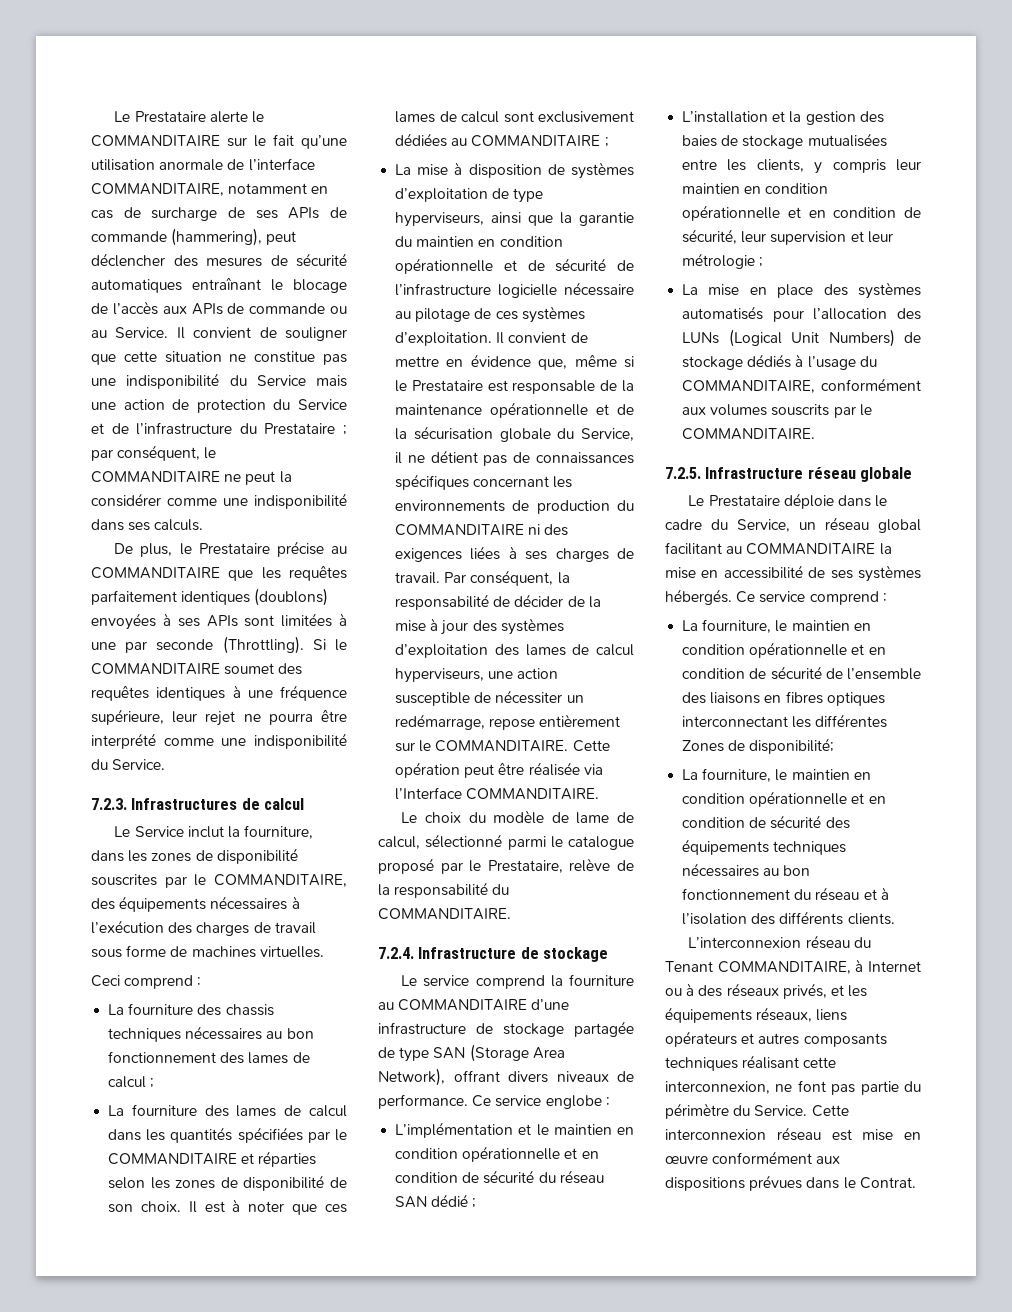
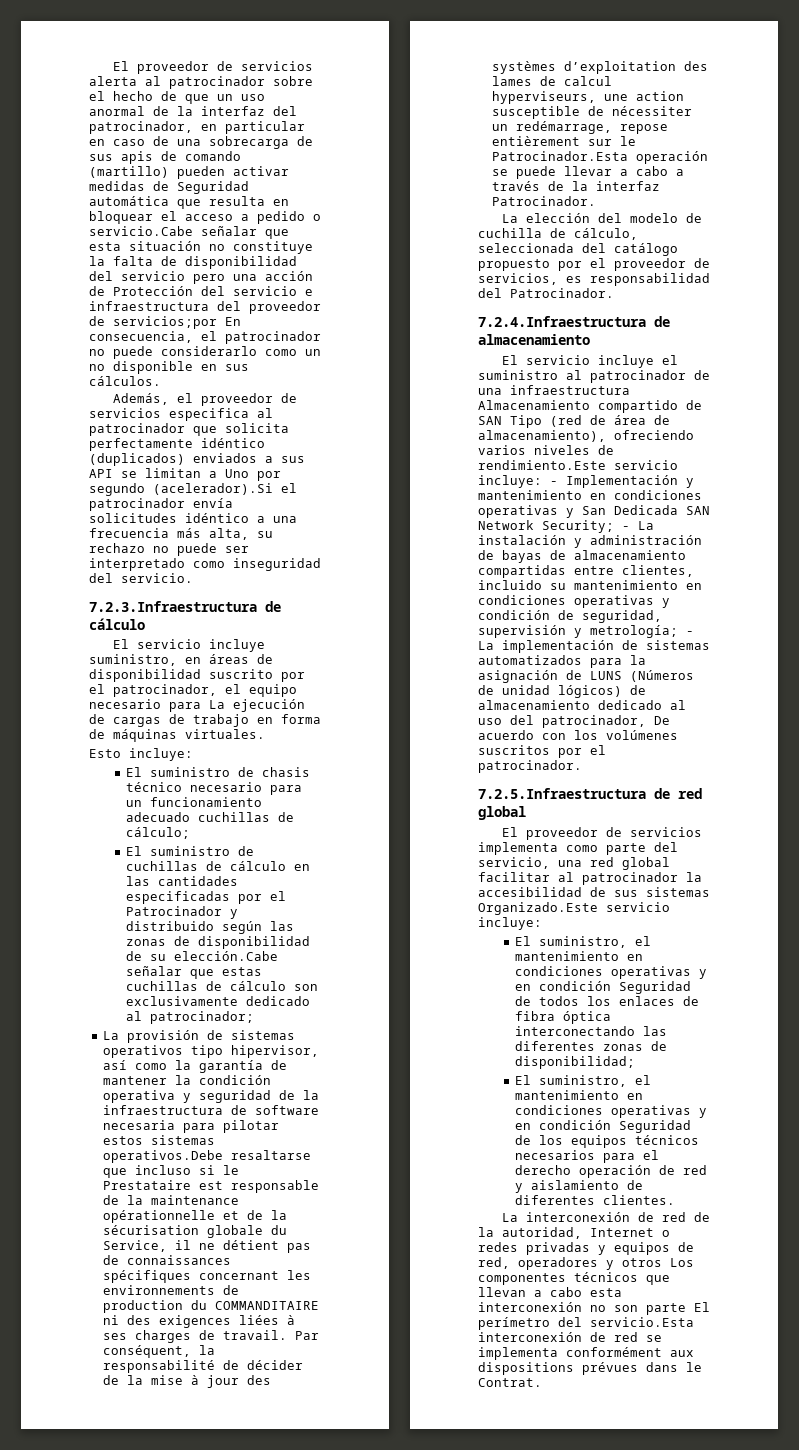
- Le Prestataire alerte le COMMANDITAIRE sur le fait qu’une utilisation anormale de l’interface COMMANDITAIRE, notamment en cas de surcharge de ses APIs de commande (hammering), peut déclencher des mesures de sécurité automatiques entraînant le blocage de l’accès aux APIs de commande ou au Service. Il convient de souligner que cette situation ne constitue pas une indisponibilité du Service mais une action de protection du Service et de l’infrastructure du Prestataire ; par conséquent, le COMMANDITAIRE ne peut la considérer comme une indisponibilité dans ses calculs.
- De plus, le Prestataire précise au COMMANDITAIRE que les requêtes parfaitement identiques (doublons) envoyées à ses APIs sont limitées à une par seconde (Throttling). Si le COMMANDITAIRE soumet des requêtes identiques à une fréquence supérieure, leur rejet ne pourra être interprété comme une indisponibilité du Service.
- 7.2.3. Infrastructures de calcul
- Le Service inclut la fourniture, dans les zones de disponibilité souscrites par le COMMANDITAIRE, des équipements nécessaires à l’exécution des charges de travail sous forme de machines virtuelles.
- Ceci comprend :
- La fourniture des chassis techniques nécessaires au bon fonctionnement des lames de calcul ;
- La fourniture des lames de calcul dans les quantités spécifiées par le COMMANDITAIRE et réparties selon les zones de disponibilité de son choix. Il est à noter que ces lames de calcul sont exclusivement dédiées au COMMANDITAIRE ;
- La mise à disposition de systèmes d’exploitation de type hyperviseurs, ainsi que la garantie du maintien en condition opérationnelle et de sécurité de l’infrastructure logicielle nécessaire au pilotage de ces systèmes d’exploitation. Il convient de mettre en évidence que, même si le Prestataire est responsable de la maintenance opérationnelle et de la sécurisation globale du Service, il ne détient pas de connaissances spécifiques concernant les environnements de production du COMMANDITAIRE ni des exigences liées à ses charges de travail.
+ El proveedor de servicios alerta al patrocinador sobre el hecho de que un uso anormal de la interfaz del patrocinador, en particular en caso de una sobrecarga de sus apis de comando (martillo) pueden activar medidas de Seguridad automática que resulta en bloquear el acceso a pedido o servicio.Cabe señalar que esta situación no constituye la falta de disponibilidad del servicio pero una acción de Protección del servicio e infraestructura del proveedor de servicios;por En consecuencia, el patrocinador no puede considerarlo como un no disponible en sus cálculos.
+ Además, el proveedor de servicios especifica al patrocinador que solicita perfectamente idéntico (duplicados) enviados a sus API se limitan a Uno por segundo (acelerador).Si el patrocinador envía solicitudes idéntico a una frecuencia más alta, su rechazo no puede ser interpretado como inseguridad del servicio.
+ 7.2.3.Infraestructura de cálculo
+ El servicio incluye suministro, en áreas de disponibilidad suscrito por el patrocinador, el equipo necesario para La ejecución de cargas de trabajo en forma de máquinas virtuales.
+ Esto incluye:
+ El suministro de chasis técnico necesario para un funcionamiento adecuado cuchillas de cálculo;
+ El suministro de cuchillas de cálculo en las cantidades especificadas por el Patrocinador y distribuido según las zonas de disponibilidad de su elección.Cabe señalar que estas cuchillas de cálculo son exclusivamente dedicado al patrocinador;
+ La provisión de sistemas operativos tipo hipervisor, así como la garantía de mantener la condición operativa y seguridad de la infraestructura de software necesaria para pilotar estos sistemas operativos.Debe resaltarse que incluso si le Prestataire est responsable de la maintenance opérationnelle et de la sécurisation globale du Service, il ne détient pas de connaissances spécifiques concernant les environnements de production du COMMANDITAIRE ni des exigences liées à ses charges de travail.
- Par conséquent, la responsabilité de décider de la mise à jour des systèmes d’exploitation des lames de calcul hyperviseurs, une action susceptible de nécessiter un redémarrage, repose entièrement sur le COMMANDITAIRE. Cette opération peut être réalisée via l’Interface COMMANDITAIRE.
- Le choix du modèle de lame de calcul, sélectionné parmi le catalogue proposé par le Prestataire, relève de la responsabilité du COMMANDITAIRE.
- 7.2.4. Infrastructure de stockage
- Le service comprend la fourniture au COMMANDITAIRE d’une infrastructure de stockage partagée de type SAN (Storage Area Network), offrant divers niveaux de performance. Ce service englobe :
- L’implémentation et le maintien en condition opérationnelle et en condition de sécurité du réseau SAN dédié ;
- L’installation et la gestion des baies de stockage mutualisées entre les clients, y compris leur maintien en condition opérationnelle et en condition de sécurité, leur supervision et leur métrologie ;
- La mise en place des systèmes automatisés pour l’allocation des LUNs (Logical Unit Numbers) de stockage dédiés à l’usage du COMMANDITAIRE, conformément aux volumes souscrits par le COMMANDITAIRE.
- 7.2.5. Infrastructure réseau globale
- Le Prestataire déploie dans le cadre du Service, un réseau global facilitant au COMMANDITAIRE la mise en accessibilité de ses systèmes hébergés. Ce service comprend :
- La fourniture, le maintien en condition opérationnelle et en condition de sécurité de l’ensemble des liaisons en fibres optiques interconnectant les différentes Zones de disponibilité;
- La fourniture, le maintien en condition opérationnelle et en condition de sécurité des équipements techniques nécessaires au bon fonctionnement du réseau et à l’isolation des différents clients.
- L’interconnexion réseau du Tenant COMMANDITAIRE, à Internet ou à des réseaux privés, et les équipements réseaux, liens opérateurs et autres composants techniques réalisant cette interconnexion, ne font pas partie du périmètre du Service. Cette interconnexion réseau est mise en œuvre conformément aux dispositions prévues dans le Contrat.
+ Par conséquent, la responsabilité de décider de la mise à jour des systèmes d’exploitation des lames de calcul hyperviseurs, une action susceptible de nécessiter un redémarrage, repose entièrement sur le Patrocinador.Esta operación se puede llevar a cabo a través de la interfaz Patrocinador.
+ La elección del modelo de cuchilla de cálculo, seleccionada del catálogo propuesto por el proveedor de servicios, es responsabilidad del Patrocinador.
+ 7.2.4.Infraestructura de almacenamiento
+ El servicio incluye el suministro al patrocinador de una infraestructura Almacenamiento compartido de SAN Tipo (red de área de almacenamiento), ofreciendo varios niveles de rendimiento.Este servicio incluye: - Implementación y mantenimiento en condiciones operativas y San Dedicada SAN Network Security; - La instalación y administración de bayas de almacenamiento compartidas entre clientes, incluido su mantenimiento en condiciones operativas y condición de seguridad, supervisión y metrología; - La implementación de sistemas automatizados para la asignación de LUNS (Números de unidad lógicos) de almacenamiento dedicado al uso del patrocinador, De acuerdo con los volúmenes suscritos por el patrocinador.
+ 7.2.5.Infraestructura de red global
+ El proveedor de servicios implementa como parte del servicio, una red global facilitar al patrocinador la accesibilidad de sus sistemas Organizado.Este servicio incluye:
+ El suministro, el mantenimiento en condiciones operativas y en condición Seguridad de todos los enlaces de fibra óptica interconectando las diferentes zonas de disponibilidad;
+ El suministro, el mantenimiento en condiciones operativas y en condición Seguridad de los equipos técnicos necesarios para el derecho operación de red y aislamiento de diferentes clientes.
+ La interconexión de red de la autoridad, Internet o redes privadas y equipos de red, operadores y otros Los componentes técnicos que llevan a cabo esta interconexión no son parte El perímetro del servicio.Esta interconexión de red se implementa conformément aux dispositions prévues dans le Contrat.

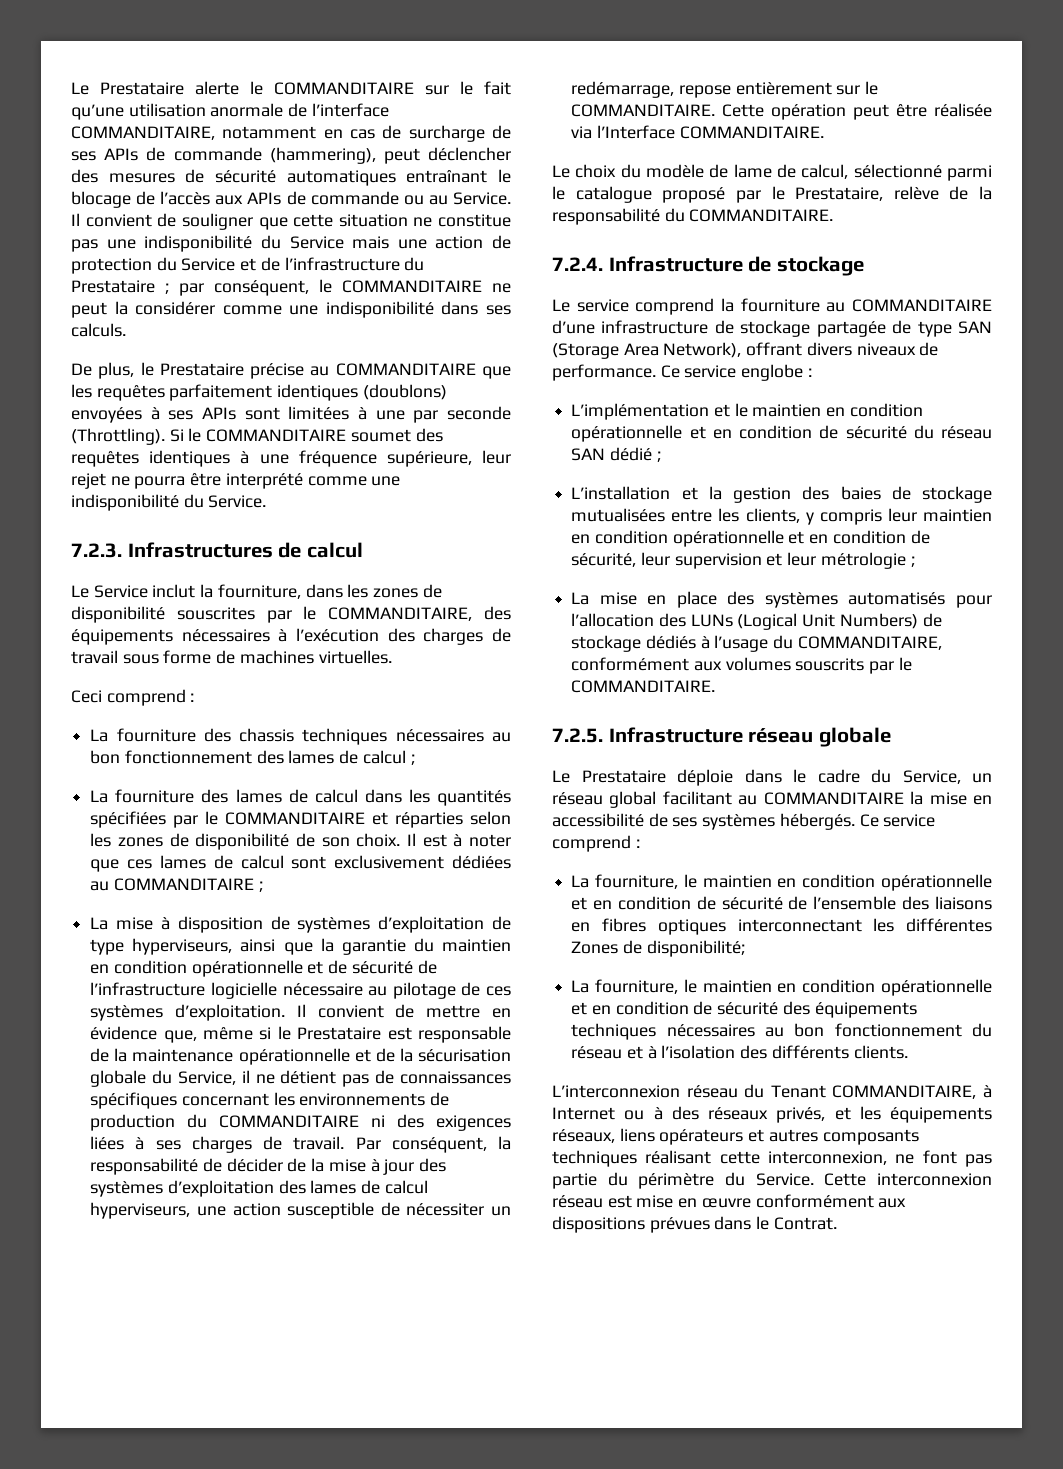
- El proveedor de servicios alerta al patrocinador sobre el hecho de que un uso anormal de la interfaz del patrocinador, en particular en caso de una sobrecarga de sus apis de comando (martillo) pueden activar medidas de Seguridad automática que resulta en bloquear el acceso a pedido o servicio.Cabe señalar que esta situación no constituye la falta de disponibilidad del servicio pero una acción de Protección del servicio e infraestructura del proveedor de servicios;por En consecuencia, el patrocinador no puede considerarlo como un no disponible en sus cálculos.
- Además, el proveedor de servicios especifica al patrocinador que solicita perfectamente idéntico (duplicados) enviados a sus API se limitan a Uno por segundo (acelerador).Si el patrocinador envía solicitudes idéntico a una frecuencia más alta, su rechazo no puede ser interpretado como inseguridad del servicio.
- 7.2.3.Infraestructura de cálculo
- El servicio incluye suministro, en áreas de disponibilidad suscrito por el patrocinador, el equipo necesario para La ejecución de cargas de trabajo en forma de máquinas virtuales.
- Esto incluye:
- El suministro de chasis técnico necesario para un funcionamiento adecuado cuchillas de cálculo;
- El suministro de cuchillas de cálculo en las cantidades especificadas por el Patrocinador y distribuido según las zonas de disponibilidad de su elección.Cabe señalar que estas cuchillas de cálculo son exclusivamente dedicado al patrocinador;
- La provisión de sistemas operativos tipo hipervisor, así como la garantía de mantener la condición operativa y seguridad de la infraestructura de software necesaria para pilotar estos sistemas operativos.Debe resaltarse que incluso si le Prestataire est responsable de la maintenance opérationnelle et de la sécurisation globale du Service, il ne détient pas de connaissances spécifiques concernant les environnements de production du COMMANDITAIRE ni des exigences liées à ses charges de travail.
+ Le Prestataire alerte le COMMANDITAIRE sur le fait qu’une utilisation anormale de l’interface COMMANDITAIRE, notamment en cas de surcharge de ses APIs de commande (hammering), peut déclencher des mesures de sécurité automatiques entraînant le blocage de l’accès aux APIs de commande ou au Service. Il convient de souligner que cette situation ne constitue pas une indisponibilité du Service mais une action de protection du Service et de l’infrastructure du Prestataire ; par conséquent, le COMMANDITAIRE ne peut la considérer comme une indisponibilité dans ses calculs.
+ De plus, le Prestataire précise au COMMANDITAIRE que les requêtes parfaitement identiques (doublons) envoyées à ses APIs sont limitées à une par seconde (Throttling). Si le COMMANDITAIRE soumet des requêtes identiques à une fréquence supérieure, leur rejet ne pourra être interprété comme une indisponibilité du Service.
+ 7.2.3. Infrastructures de calcul
+ Le Service inclut la fourniture, dans les zones de disponibilité souscrites par le COMMANDITAIRE, des équipements nécessaires à l’exécution des charges de travail sous forme de machines virtuelles.
+ Ceci comprend :
+ La fourniture des chassis techniques nécessaires au bon fonctionnement des lames de calcul ;
+ La fourniture des lames de calcul dans les quantités spécifiées par le COMMANDITAIRE et réparties selon les zones de disponibilité de son choix. Il est à noter que ces lames de calcul sont exclusivement dédiées au COMMANDITAIRE ;
+ La mise à disposition de systèmes d’exploitation de type hyperviseurs, ainsi que la garantie du maintien en condition opérationnelle et de sécurité de l’infrastructure logicielle nécessaire au pilotage de ces systèmes d’exploitation. Il convient de mettre en évidence que, même si le Prestataire est responsable de la maintenance opérationnelle et de la sécurisation globale du Service, il ne détient pas de connaissances spécifiques concernant les environnements de production du COMMANDITAIRE ni des exigences liées à ses charges de travail.
- Par conséquent, la responsabilité de décider de la mise à jour des systèmes d’exploitation des lames de calcul hyperviseurs, une action susceptible de nécessiter un redémarrage, repose entièrement sur le Patrocinador.Esta operación se puede llevar a cabo a través de la interfaz Patrocinador.
- La elección del modelo de cuchilla de cálculo, seleccionada del catálogo propuesto por el proveedor de servicios, es responsabilidad del Patrocinador.
- 7.2.4.Infraestructura de almacenamiento
- El servicio incluye el suministro al patrocinador de una infraestructura Almacenamiento compartido de SAN Tipo (red de área de almacenamiento), ofreciendo varios niveles de rendimiento.Este servicio incluye: - Implementación y mantenimiento en condiciones operativas y San Dedicada SAN Network Security; - La instalación y administración de bayas de almacenamiento compartidas entre clientes, incluido su mantenimiento en condiciones operativas y condición de seguridad, supervisión y metrología; - La implementación de sistemas automatizados para la asignación de LUNS (Números de unidad lógicos) de almacenamiento dedicado al uso del patrocinador, De acuerdo con los volúmenes suscritos por el patrocinador.
- 7.2.5.Infraestructura de red global
- El proveedor de servicios implementa como parte del servicio, una red global facilitar al patrocinador la accesibilidad de sus sistemas Organizado.Este servicio incluye:
- El suministro, el mantenimiento en condiciones operativas y en condición Seguridad de todos los enlaces de fibra óptica interconectando las diferentes zonas de disponibilidad;
- El suministro, el mantenimiento en condiciones operativas y en condición Seguridad de los equipos técnicos necesarios para el derecho operación de red y aislamiento de diferentes clientes.
- La interconexión de red de la autoridad, Internet o redes privadas y equipos de red, operadores y otros Los componentes técnicos que llevan a cabo esta interconexión no son parte El perímetro del servicio.Esta interconexión de red se implementa conformément aux dispositions prévues dans le Contrat.
+ Par conséquent, la responsabilité de décider de la mise à jour des systèmes d’exploitation des lames de calcul hyperviseurs, une action susceptible de nécessiter un redémarrage, repose entièrement sur le COMMANDITAIRE. Cette opération peut être réalisée via l’Interface COMMANDITAIRE.
+ Le choix du modèle de lame de calcul, sélectionné parmi le catalogue proposé par le Prestataire, relève de la responsabilité du COMMANDITAIRE.
+ 7.2.4. Infrastructure de stockage
+ Le service comprend la fourniture au COMMANDITAIRE d’une infrastructure de stockage partagée de type SAN (Storage Area Network), offrant divers niveaux de performance. Ce service englobe :
+ L’implémentation et le maintien en condition opérationnelle et en condition de sécurité du réseau SAN dédié ;
+ L’installation et la gestion des baies de stockage mutualisées entre les clients, y compris leur maintien en condition opérationnelle et en condition de sécurité, leur supervision et leur métrologie ;
+ La mise en place des systèmes automatisés pour l’allocation des LUNs (Logical Unit Numbers) de stockage dédiés à l’usage du COMMANDITAIRE, conformément aux volumes souscrits par le COMMANDITAIRE.
+ 7.2.5. Infrastructure réseau globale
+ Le Prestataire déploie dans le cadre du Service, un réseau global facilitant au COMMANDITAIRE la mise en accessibilité de ses systèmes hébergés. Ce service comprend :
+ La fourniture, le maintien en condition opérationnelle et en condition de sécurité de l’ensemble des liaisons en fibres optiques interconnectant les différentes Zones de disponibilité;
+ La fourniture, le maintien en condition opérationnelle et en condition de sécurité des équipements techniques nécessaires au bon fonctionnement du réseau et à l’isolation des différents clients.
+ L’interconnexion réseau du Tenant COMMANDITAIRE, à Internet ou à des réseaux privés, et les équipements réseaux, liens opérateurs et autres composants techniques réalisant cette interconnexion, ne font pas partie du périmètre du Service. Cette interconnexion réseau est mise en œuvre conformément aux dispositions prévues dans le Contrat.

